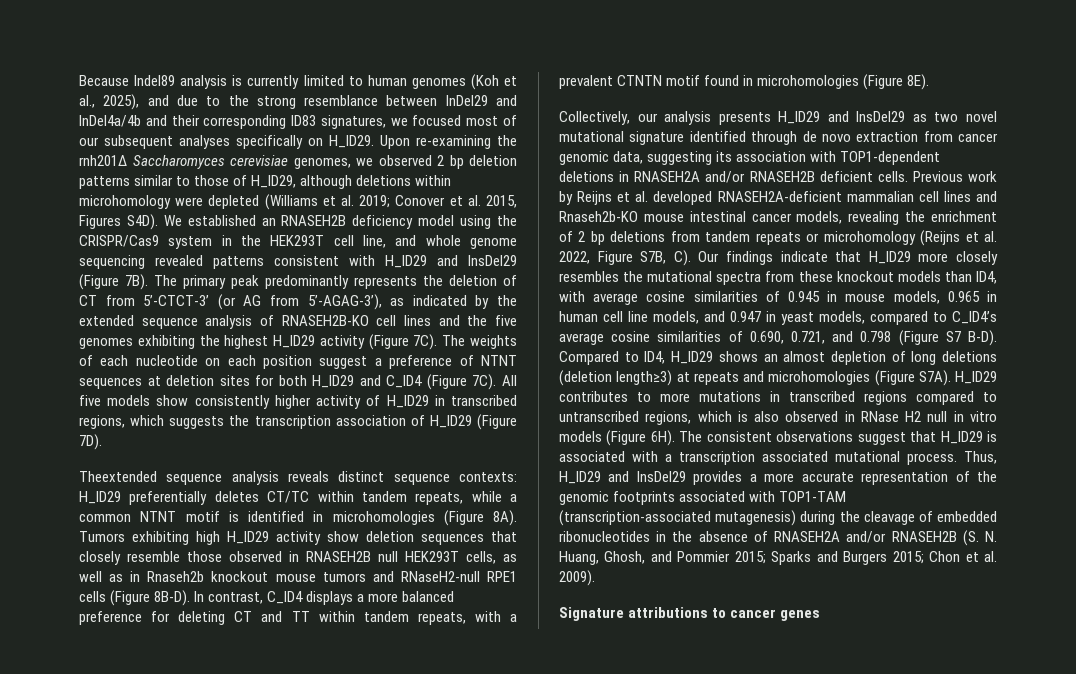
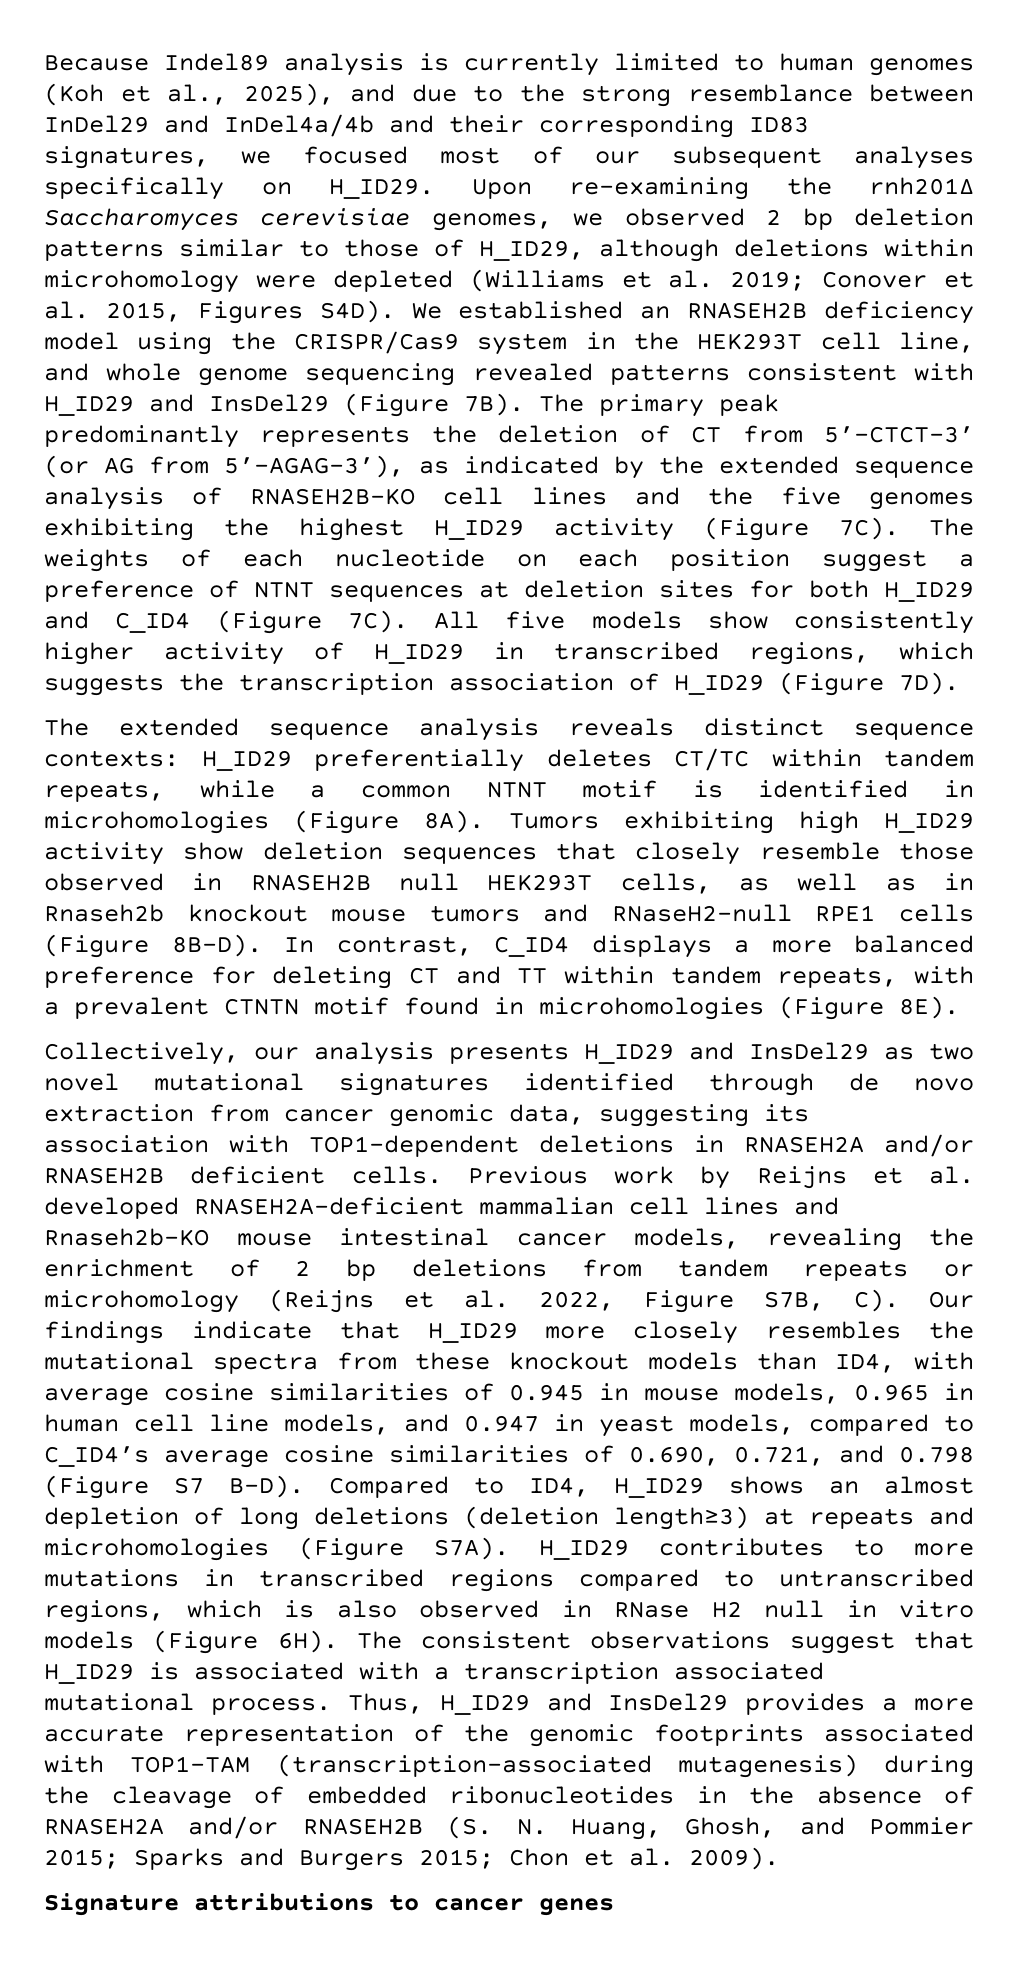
- Theextended sequence analysis reveals distinct sequence contexts: H_ID29 preferentially deletes CT/TC within tandem repeats, while a common NTNT motif is identified in microhomologies (Figure 8A).
+ The extended sequence analysis reveals distinct sequence contexts: H_ID29 preferentially deletes CT/TC within tandem repeats, while a common NTNT motif is identified in microhomologies (Figure 8A).
- Collectively, our analysis presents H_ID29 and InsDel29 as two novel mutational signature identified through de novo extraction from cancer genomic data, suggesting its association with TOP1-dependent deletions in RNASEH2A and/or RNASEH2B deficient cells.
+ Collectively, our analysis presents H_ID29 and InsDel29 as two novel mutational signatures identified through de novo extraction from cancer genomic data, suggesting its association with TOP1-dependent deletions in RNASEH2A and/or RNASEH2B deficient cells.

